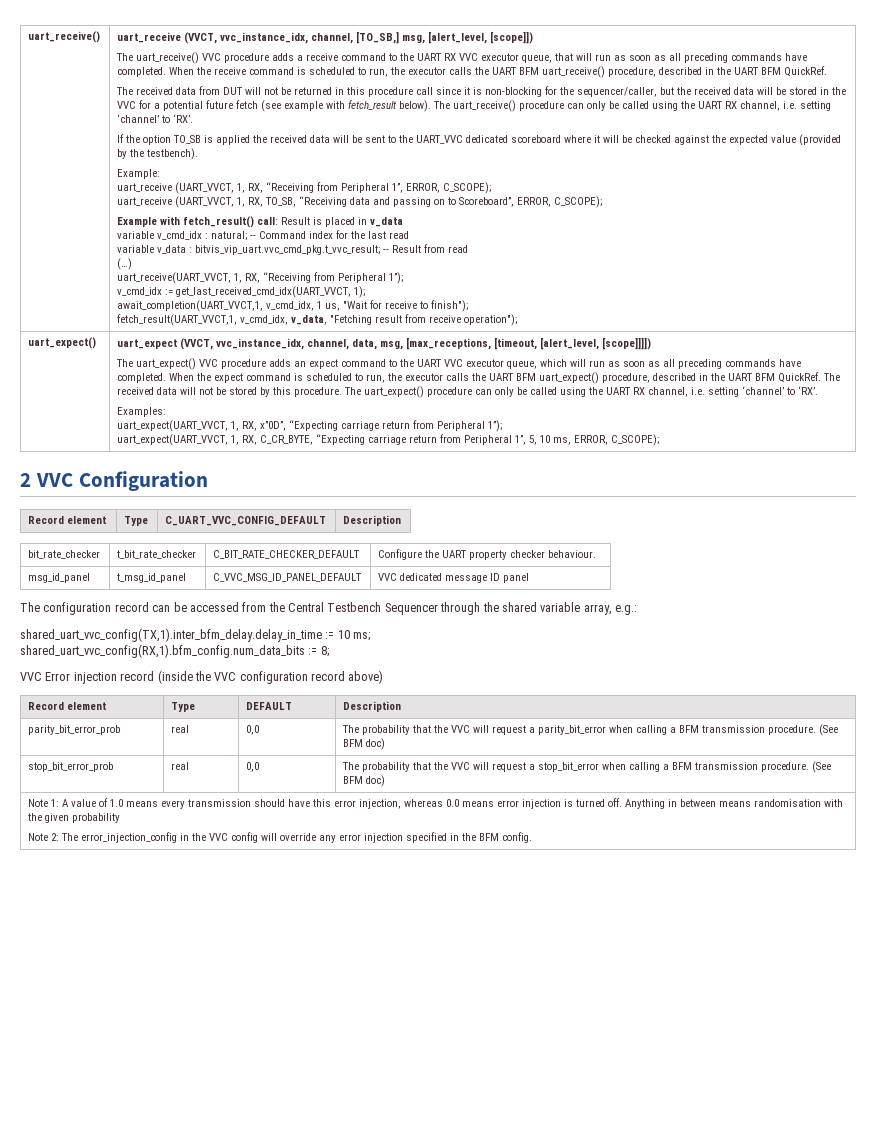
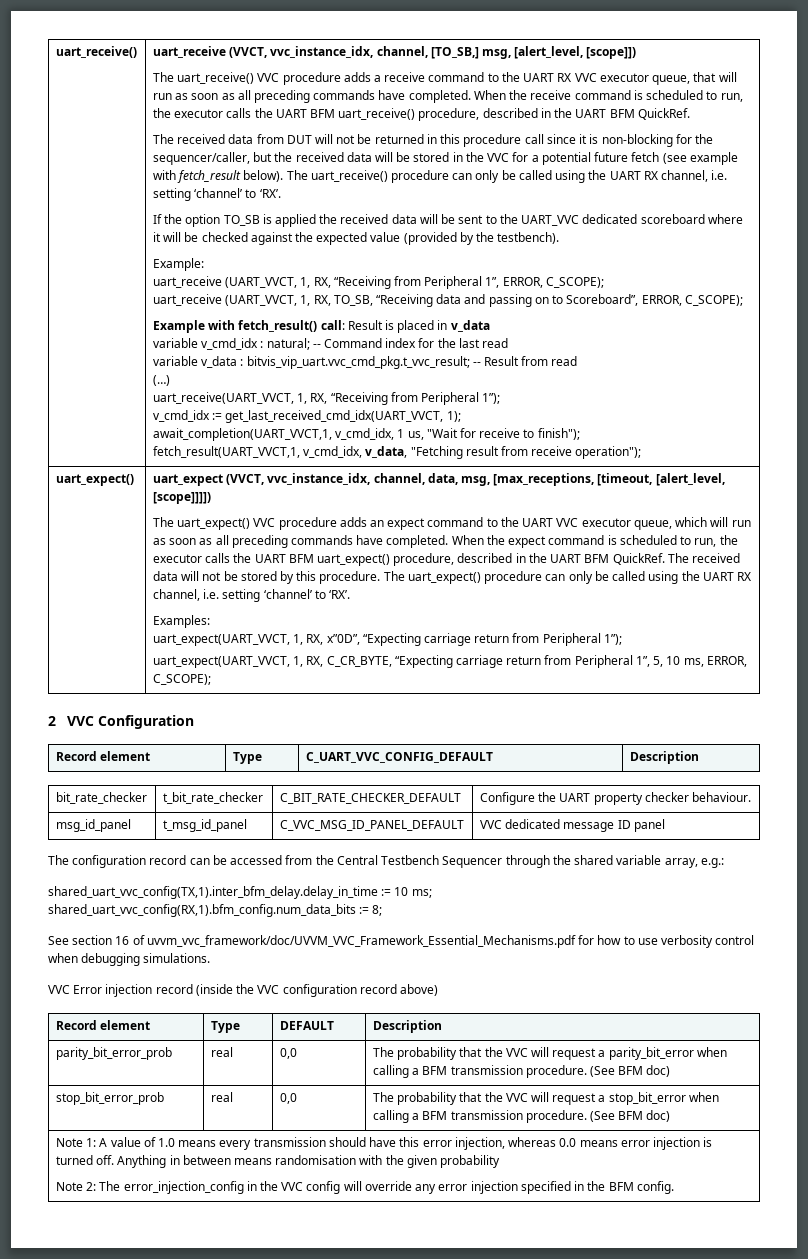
+ See section 16 of uvvm_vvc_framework/doc/UVVM_VVC_Framework_Essential_Mechanisms.pdf for how to use verbosity control when debugging simulations.

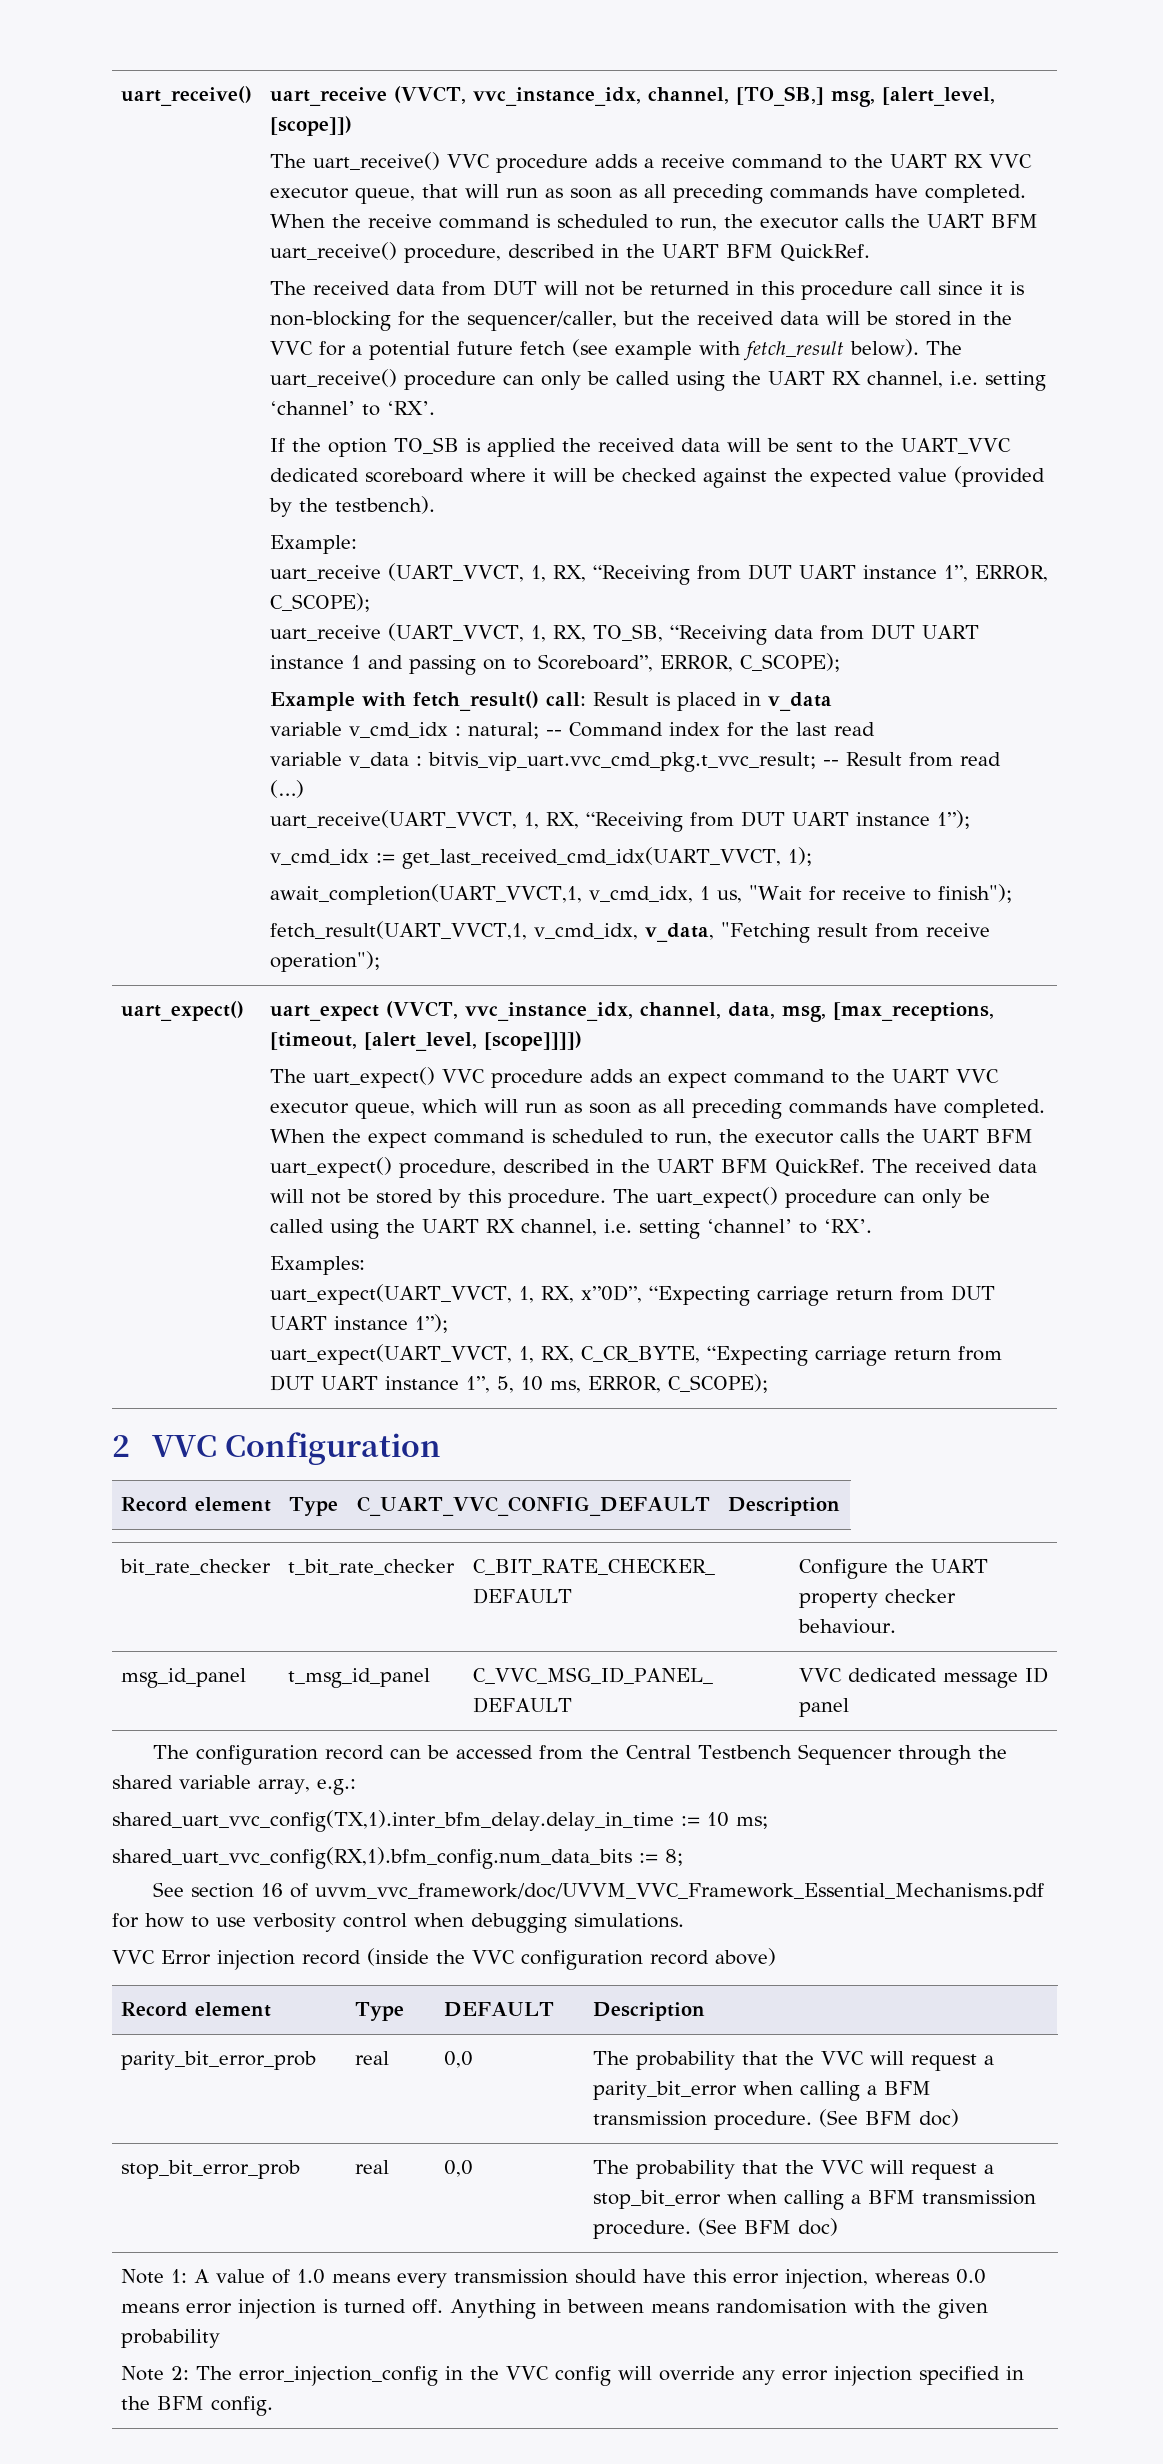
- uart_receive (UART_VVCT, 1, RX, “Receiving from Peripheral 1”, ERROR, C_SCOPE);
+ uart_receive (UART_VVCT, 1, RX, “Receiving from DUT UART instance 1”, ERROR, C_SCOPE);
- uart_receive (UART_VVCT, 1, RX, TO_SB, “Receiving data and passing on to Scoreboard”, ERROR, C_SCOPE);
+ uart_receive (UART_VVCT, 1, RX, TO_SB, “Receiving data from DUT UART instance 1 and passing on to Scoreboard”, ERROR, C_SCOPE);
- uart_receive(UART_VVCT, 1, RX, “Receiving from Peripheral 1”);
+ uart_receive(UART_VVCT, 1, RX, “Receiving from DUT UART instance 1”);
- uart_expect(UART_VVCT, 1, RX, x”0D”, “Expecting carriage return from Peripheral 1”);
+ uart_expect(UART_VVCT, 1, RX, x”0D”, “Expecting carriage return from DUT UART instance 1”);
- uart_expect(UART_VVCT, 1, RX, C_CR_BYTE, “Expecting carriage return from Peripheral 1”, 5, 10 ms, ERROR, C_SCOPE);
+ uart_expect(UART_VVCT, 1, RX, C_CR_BYTE, “Expecting carriage return from DUT UART instance 1”, 5, 10 ms, ERROR, C_SCOPE);

